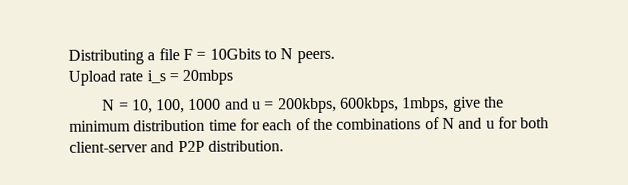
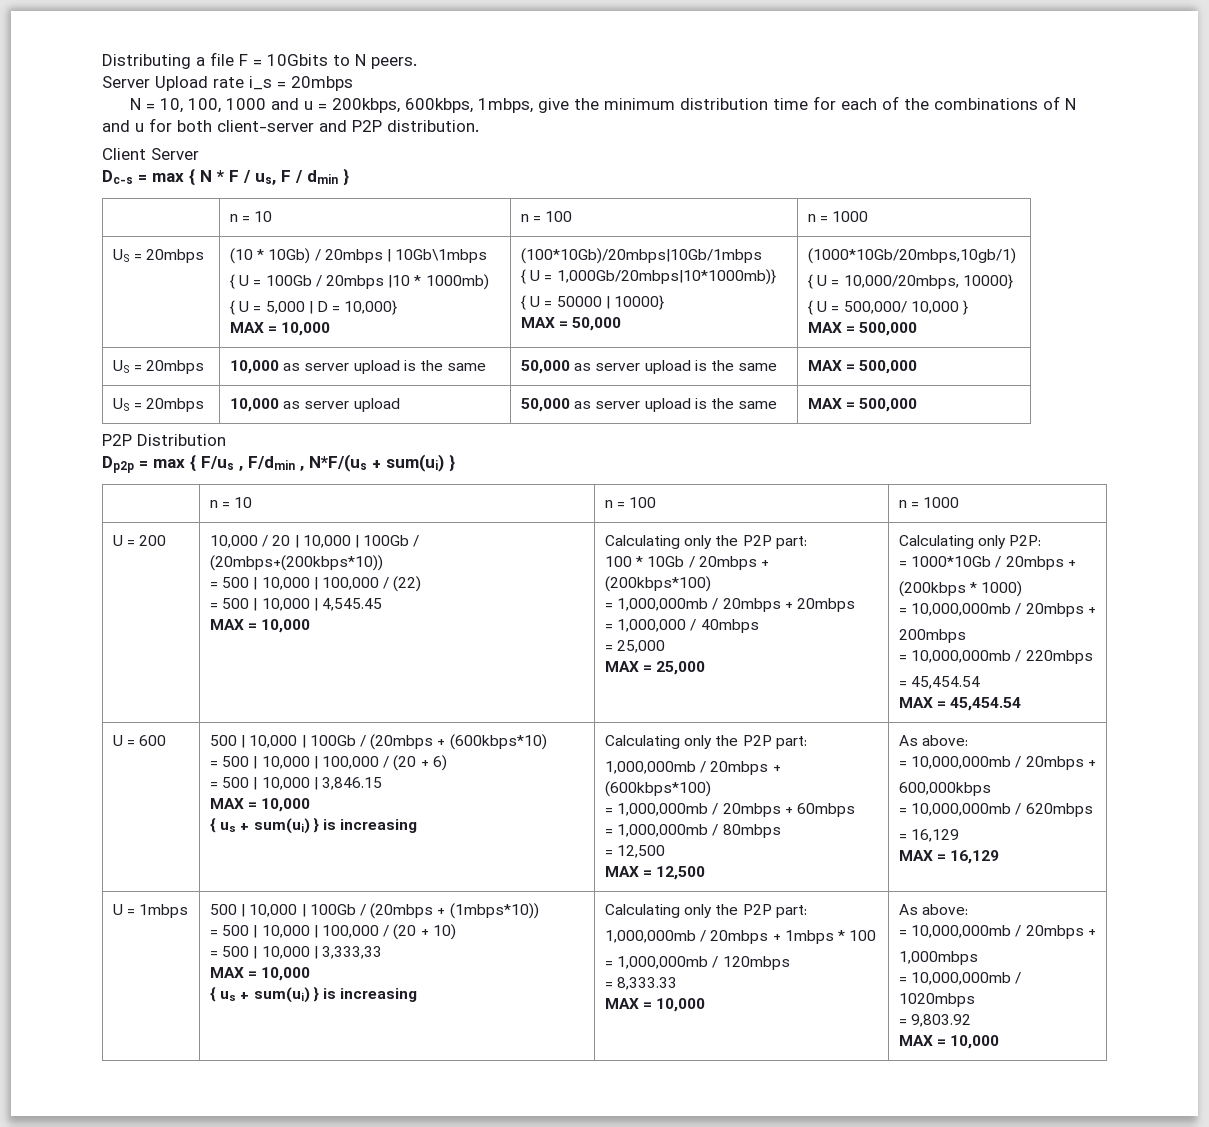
- Upload rate i_s = 20mbps
+ Server Upload rate i_s = 20mbps
+ Client Server
+ Dc-s = max { N * F / us, F / dmin }
+ | n = 10 | n = 100 | n = 1000
+ US = 20mbps | (10 * 10Gb) / 20mbps | 10Gb\1mbps
+ { U = 100Gb / 20mbps |10 * 1000mb)
+ { U = 5,000 | D = 10,000}
+ MAX = 10,000 | (100*10Gb)/20mbps|10Gb/1mbps
+ { U = 1,000Gb/20mbps|10*1000mb)}
+ { U = 50000 | 10000}
+ MAX = 50,000 | (1000*10Gb/20mbps,10gb/1)
+ { U = 10,000/20mbps, 10000}
+ { U = 500,000/ 10,000 }
+ MAX = 500,000
+ US = 20mbps | 10,000 as server upload is the same | 50,000 as server upload is the same | MAX = 500,000
+ US = 20mbps | 10,000 as server upload | 50,000 as server upload is the same | MAX = 500,000
+ P2P Distribution
+ Dp2p = max { F/us , F/dmin , N*F/(us + sum(ui) }
+ | n = 10 | n = 100 | n = 1000
+ U = 200 | 10,000 / 20 | 10,000 | 100Gb / (20mbps+(200kbps*10))
+ = 500 | 10,000 | 100,000 / (22)
+ = 500 | 10,000 | 4,545.45
+ MAX = 10,000 | Calculating only the P2P part:
+ 100 * 10Gb / 20mbps + (200kbps*100)
+ = 1,000,000mb / 20mbps + 20mbps
+ = 1,000,000 / 40mbps
+ = 25,000
+ MAX = 25,000 | Calculating only P2P:
+ = 1000*10Gb / 20mbps +
+ (200kbps * 1000)
+ = 10,000,000mb / 20mbps +
+ 200mbps
+ = 10,000,000mb / 220mbps
+ = 45,454.54
+ MAX = 45,454.54
+ U = 600 | 500 | 10,000 | 100Gb / (20mbps + (600kbps*10)
+ = 500 | 10,000 | 100,000 / (20 + 6)
+ = 500 | 10,000 | 3,846.15
+ MAX = 10,000
+ { us + sum(ui) } is increasing | Calculating only the P2P part:
+ 1,000,000mb / 20mbps + (600kbps*100)
+ = 1,000,000mb / 20mbps + 60mbps
+ = 1,000,000mb / 80mbps
+ = 12,500
+ MAX = 12,500 | As above:
+ = 10,000,000mb / 20mbps +
+ 600,000kbps
+ = 10,000,000mb / 620mbps
+ = 16,129
+ MAX = 16,129
+ U = 1mbps | 500 | 10,000 | 100Gb / (20mbps + (1mbps*10))
+ = 500 | 10,000 | 100,000 / (20 + 10)
+ = 500 | 10,000 | 3,333,33
+ MAX = 10,000
+ { us + sum(ui) } is increasing | Calculating only the P2P part:
+ 1,000,000mb / 20mbps + 1mbps * 100
+ = 1,000,000mb / 120mbps
+ = 8,333.33
+ MAX = 10,000 | As above:
+ = 10,000,000mb / 20mbps +
+ 1,000mbps
+ = 10,000,000mb / 1020mbps
+ = 9,803.92
+ MAX = 10,000

